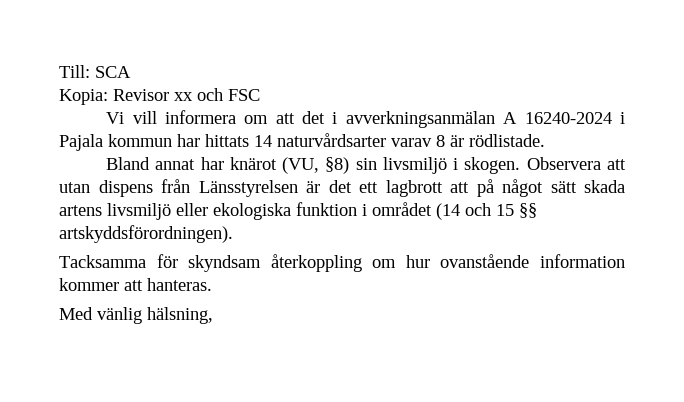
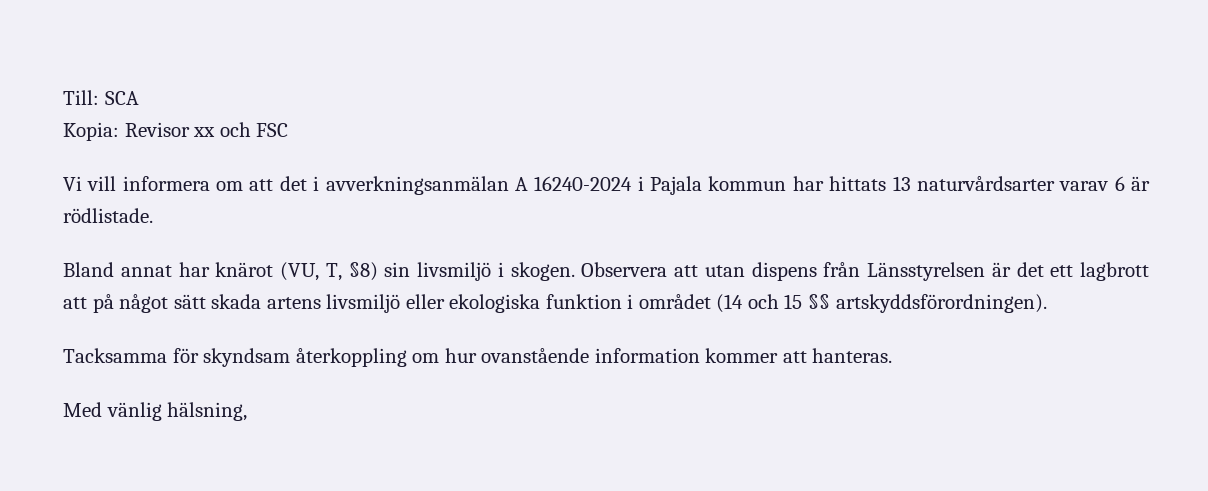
- Vi vill informera om att det i avverkningsanmälan A 16240-2024 i Pajala kommun har hittats 14 naturvårdsarter varav 8 är rödlistade.
+ Vi vill informera om att det i avverkningsanmälan A 16240-2024 i Pajala kommun har hittats 13 naturvårdsarter varav 6 är rödlistade.
- Bland annat har knärot (VU, §8) sin livsmiljö i skogen.
+ Bland annat har knärot (VU, T, §8) sin livsmiljö i skogen.

